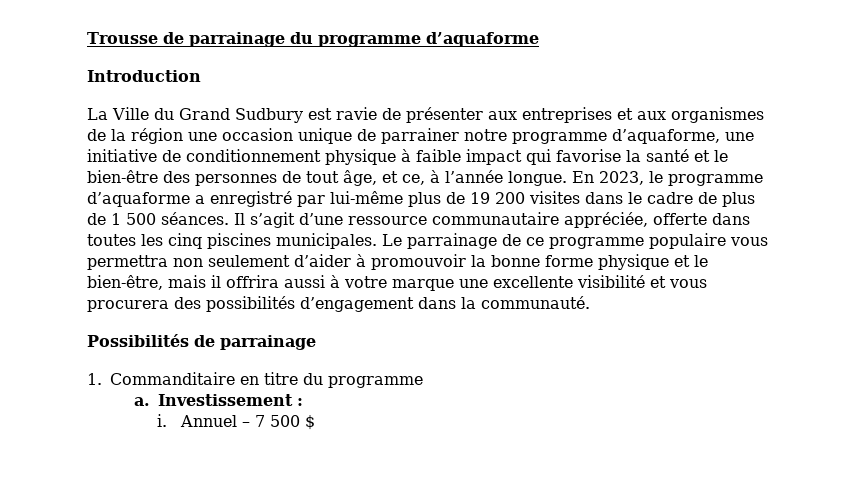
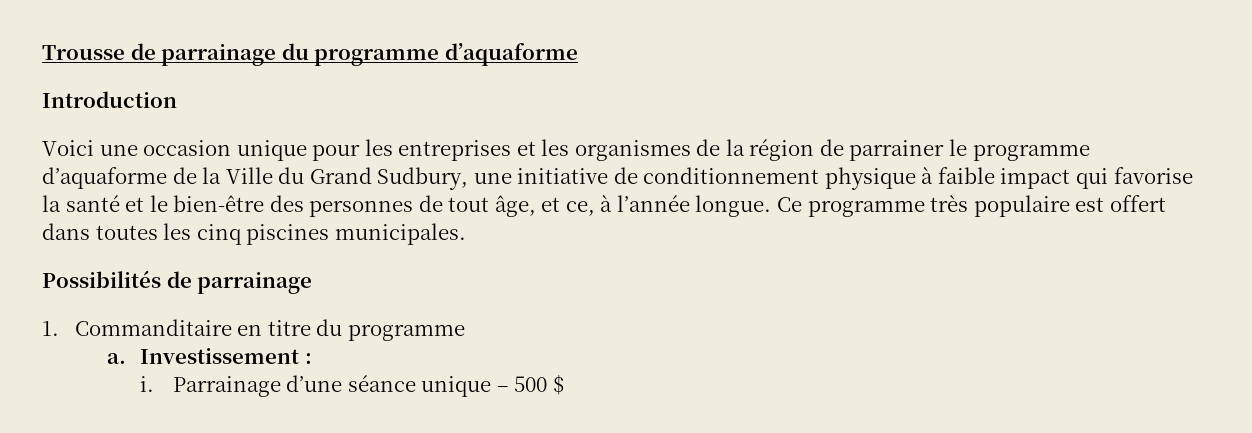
- La Ville du Grand Sudbury est ravie de présenter aux entreprises et aux organismes de la région une occasion unique de parrainer notre programme d’aquaforme, une initiative de conditionnement physique à faible impact qui favorise la santé et le bien-être des personnes de tout âge, et ce, à l’année longue.
+ Voici une occasion unique pour les entreprises et les organismes de la région de parrainer le programme d’aquaforme de la Ville du Grand Sudbury, une initiative de conditionnement physique à faible impact qui favorise la santé et le bien-être des personnes de tout âge, et ce, à l’année longue.
- En 2023, le programme d’aquaforme a enregistré par lui-même plus de 19 200 visites dans le cadre de plus de 1 500 séances. Il s’agit d’une ressource communautaire appréciée, offerte dans toutes les cinq piscines municipales. Le parrainage de ce programme populaire vous permettra non seulement d’aider à promouvoir la bonne forme physique et le bien-être, mais il offrira aussi à votre marque une excellente visibilité et vous procurera des possibilités d’engagement dans la communauté.
+ Ce programme très populaire est offert dans toutes les cinq piscines municipales.
- Annuel – 7 500 $
+ Parrainage d’une séance unique – 500 $

